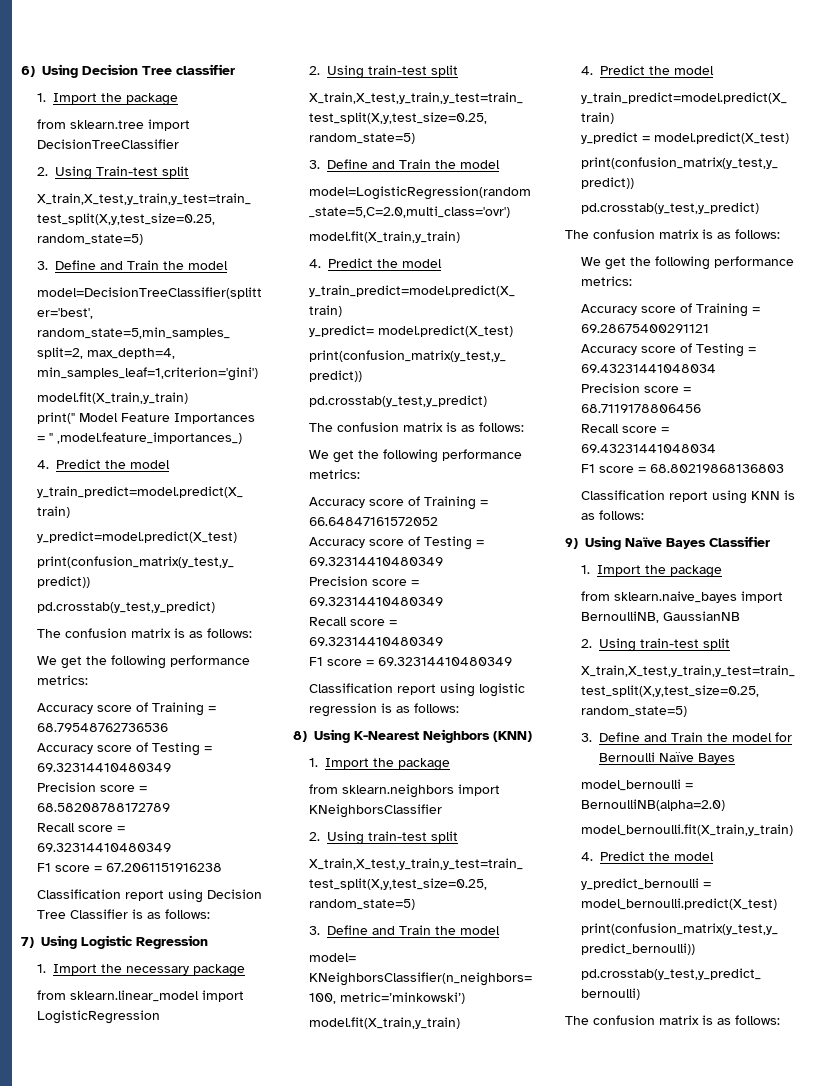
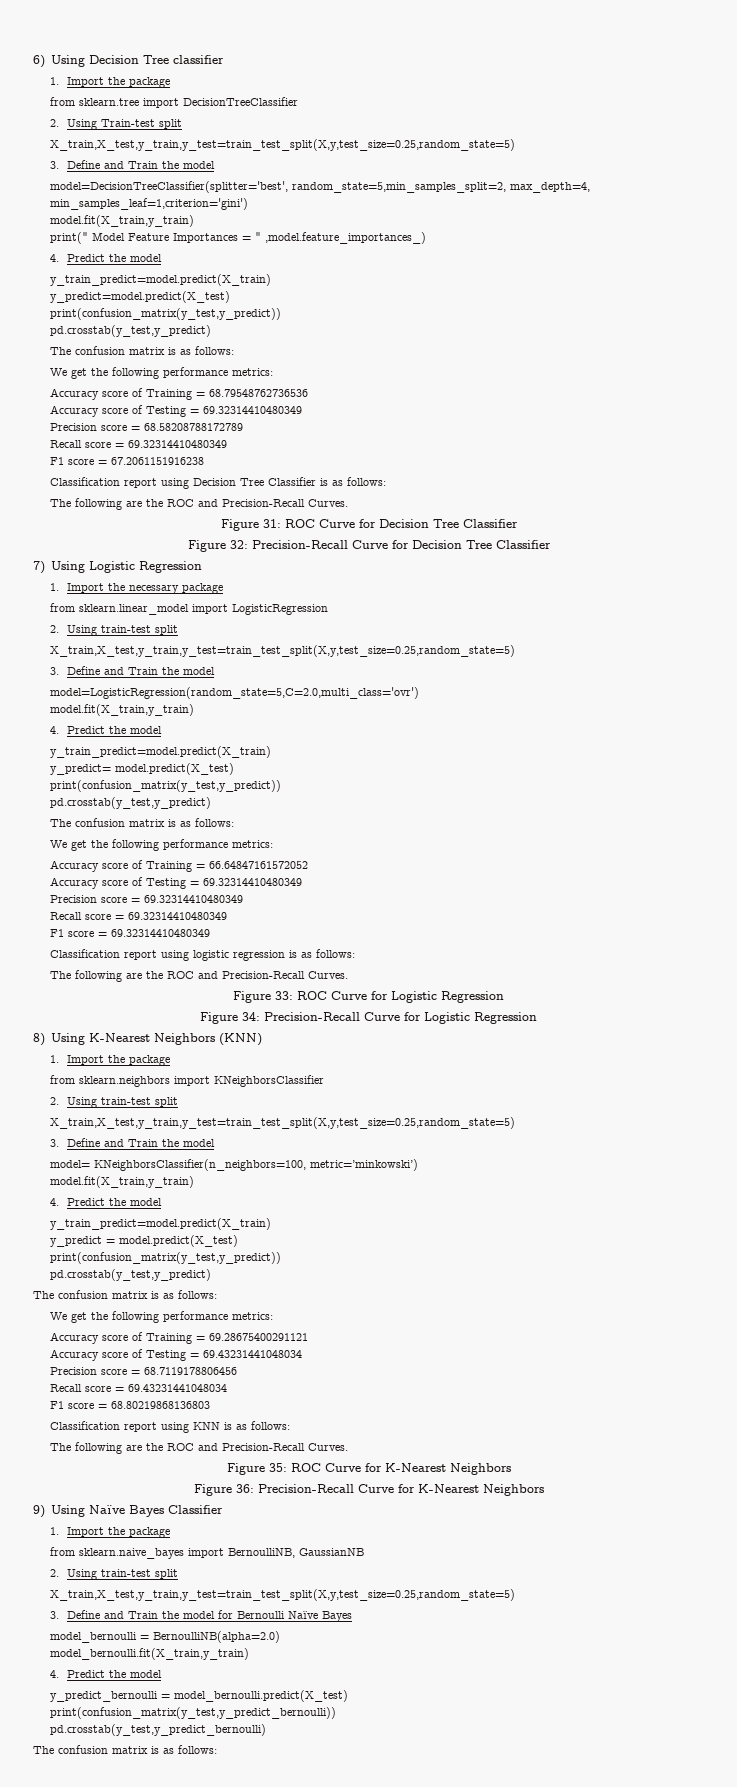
  Classification report using Decision Tree Classifier is as follows:
+ The following are the ROC and Precision-Recall Curves.
+ Figure 31: ROC Curve for Decision Tree Classifier
+ Figure 32: Precision-Recall Curve for Decision Tree Classifier
  Classification report using logistic regression is as follows:
+ The following are the ROC and Precision-Recall Curves.
+ Figure 33: ROC Curve for Logistic Regression
+ Figure 34: Precision-Recall Curve for Logistic Regression
  Classification report using KNN is as follows:
+ The following are the ROC and Precision-Recall Curves.
+ Figure 35: ROC Curve for K-Nearest Neighbors
+ Figure 36: Precision-Recall Curve for K-Nearest Neighbors

